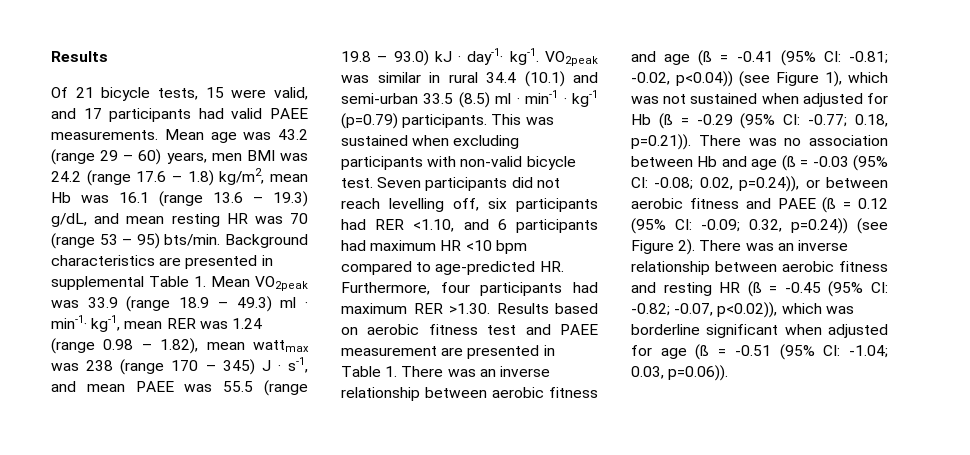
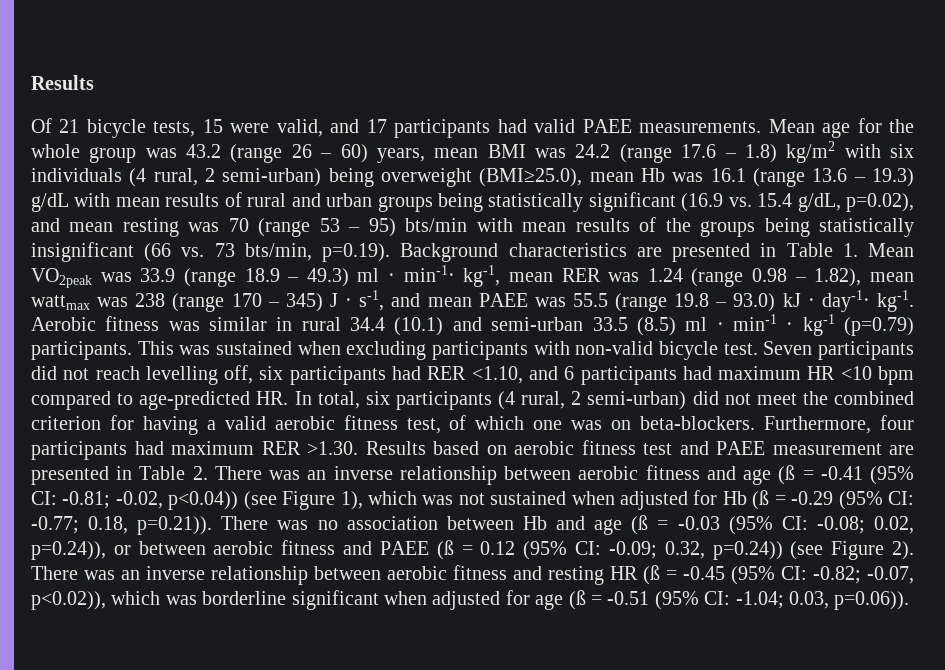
- Mean age was 43.2 (range 29 – 60) years, men BMI was 24.2 (range 17.6 – 1.8) kg/m2, mean Hb was 16.1 (range 13.6 – 19.3) g/dL, and mean resting HR was 70 (range 53 – 95) bts/min. Background characteristics are presented in supplemental Table 1. Mean VO2peak was 33.9 (range 18.9 – 49.3) ml · min-1· kg-1, mean RER was 1.24 (range 0.98 – 1.82), mean wattmax was 238 (range 170 – 345) J · s-1, and mean PAEE was 55.5 (range 19.8 – 93.0) kJ · day-1· kg-1.
+ Mean age for the whole group was 43.2 (range 26 – 60) years, mean BMI was 24.2 (range 17.6 – 1.8) kg/m2 with six individuals (4 rural, 2 semi-urban) being overweight (BMI≥25.0), mean Hb was 16.1 (range 13.6 – 19.3) g/dL with mean results of rural and urban groups being statistically significant (16.9 vs. 15.4 g/dL, p=0.02), and mean resting was 70 (range 53 – 95) bts/min with mean results of the groups being statistically insignificant (66 vs. 73 bts/min, p=0.19). Background characteristics are presented in Table 1. Mean VO2peak was 33.9 (range 18.9 – 49.3) ml · min-1· kg-1, mean RER was 1.24 (range 0.98 – 1.82), mean wattmax was 238 (range 170 – 345) J · s-1, and mean PAEE was 55.5 (range 19.8 – 93.0) kJ · day-1· kg-1.
- VO2peak was similar in rural 34.4 (10.1) and semi-urban 33.5 (8.5) ml · min-1 · kg-1 (p=0.79) participants.
+ Aerobic fitness was similar in rural 34.4 (10.1) and semi-urban 33.5 (8.5) ml · min-1 · kg-1 (p=0.79) participants.
- Seven participants did not reach levelling off, six participants had RER <1.10, and 6 participants had maximum HR <10 bpm compared to age-predicted HR. Furthermore, four participants had maximum RER >1.30. Results based on aerobic fitness test and PAEE measurement are presented in Table 1. There was an inverse relationship between aerobic fitness and age (ß = -0.41 (95% CI:
+ Seven participants did not reach levelling off, six participants had RER <1.10, and 6 participants had maximum HR <10 bpm compared to age-predicted HR. In total, six participants (4 rural, 2 semi-urban) did not meet the combined criterion for having a valid aerobic fitness test, of which one was on beta-blockers. Furthermore, four participants had maximum RER >1.30. Results based on aerobic fitness test and PAEE measurement are presented in Table 2. There was an inverse relationship between aerobic fitness and age (ß = -0.41 (95% CI:

